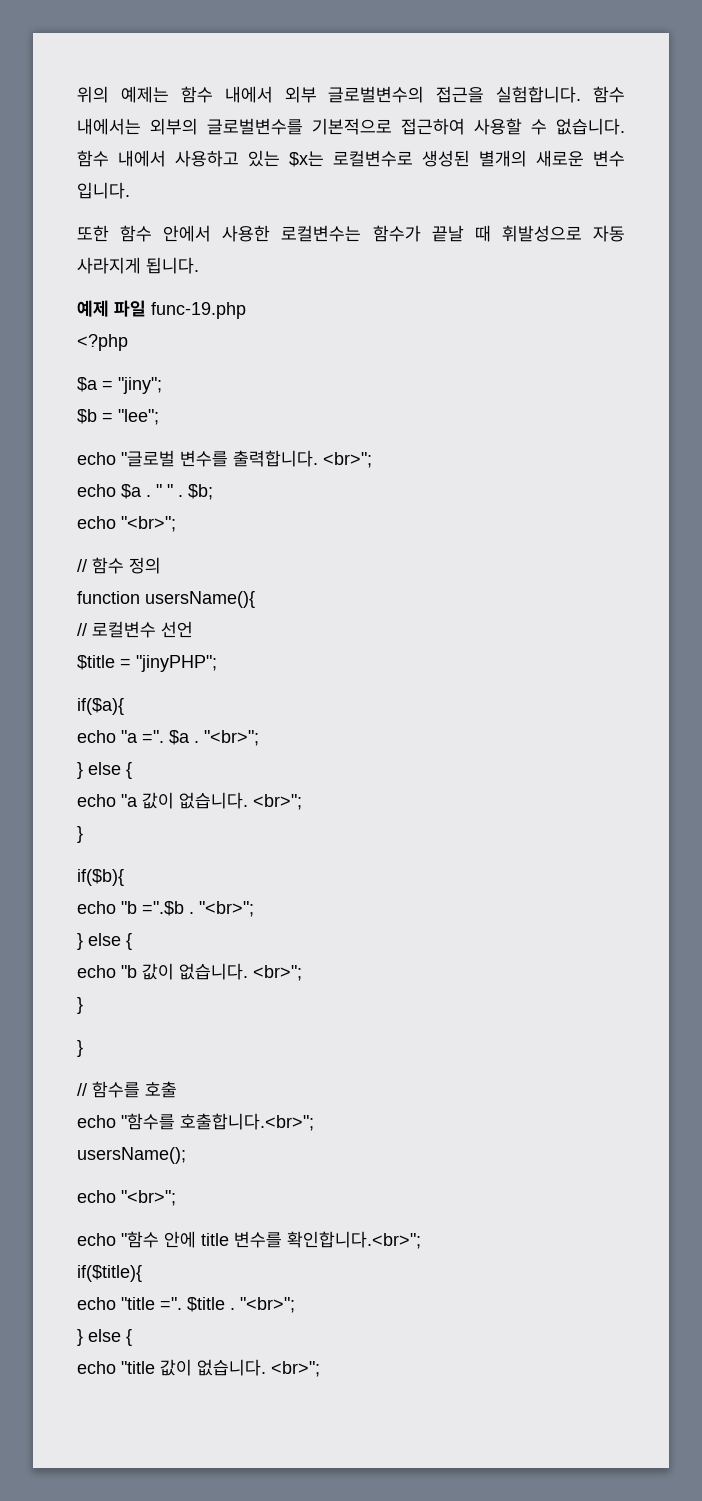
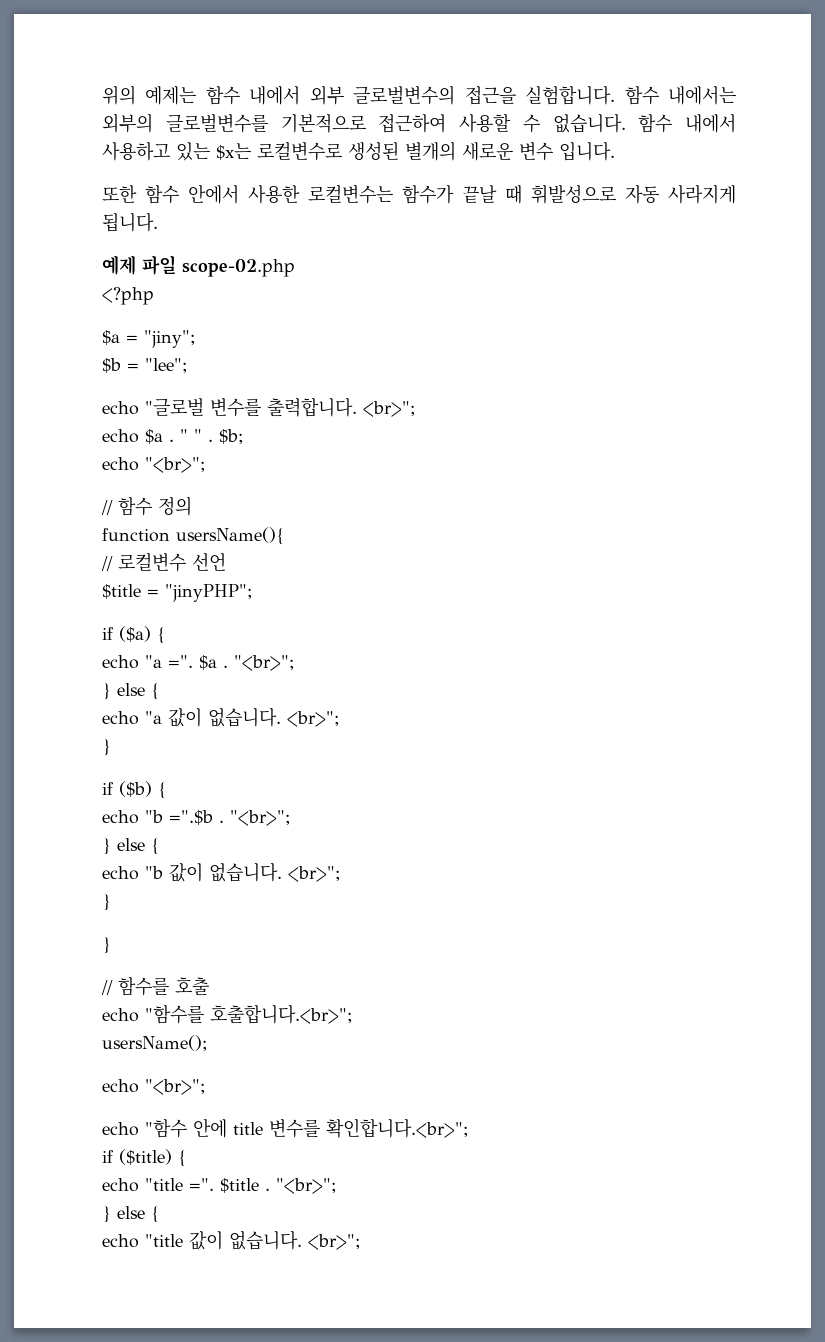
- 예제 파일 func-19.php
+ 예제 파일 scope-02.php
- if($a){
+ if ($a) {
- if($b){
+ if ($b) {
- if($title){
+ if ($title) {

